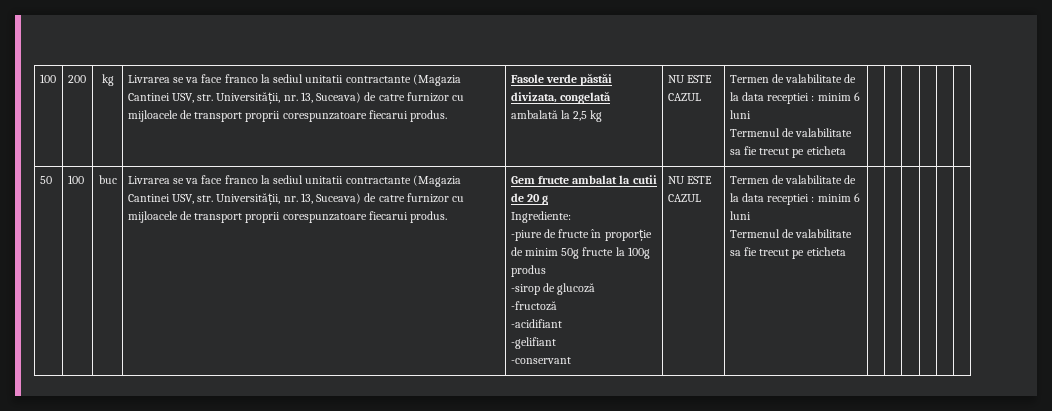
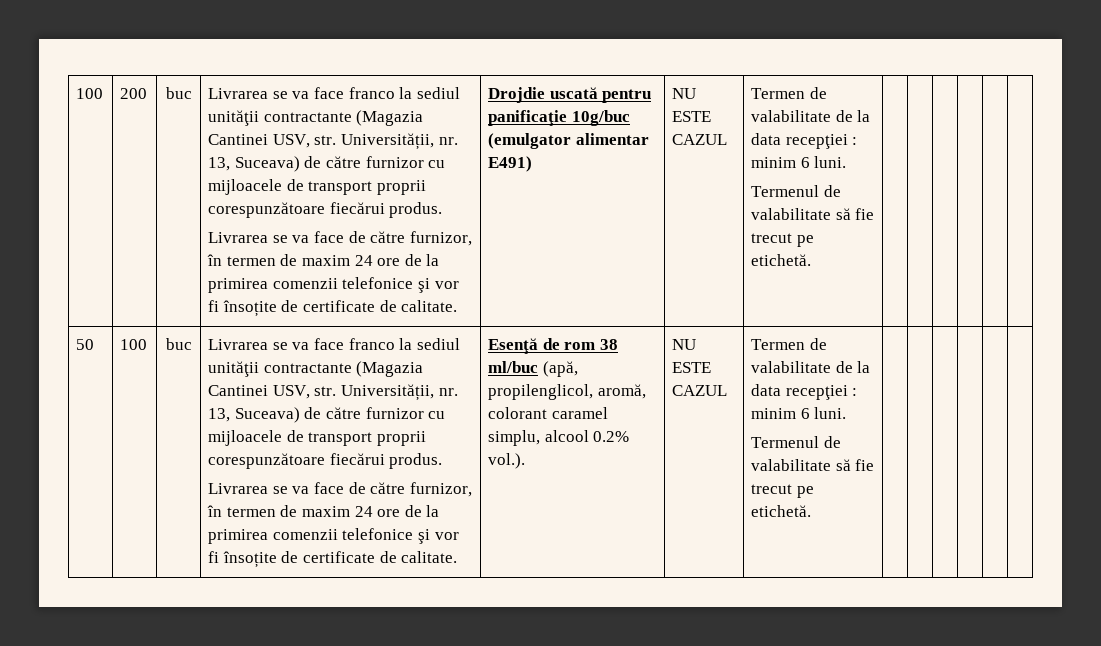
- 200 | kg | Livrarea se va face franco la sediul unitatii contractante (Magazia Cantinei USV, str. Universității, nr. 13, Suceava) de catre furnizor cu mijloacele de transport proprii corespunzatoare fiecarui produs. | Fasole verde păstăi divizata, congelată ambalată la 2,5 kg | NU ESTE CAZUL | Termen de valabilitate de la data receptiei : minim 6 luni
- Termenul de valabilitate sa fie trecut pe eticheta
+ 200 | buc | Livrarea se va face franco la sediul unităţii contractante (Magazia Cantinei USV, str. Universității, nr. 13, Suceava) de către furnizor cu mijloacele de transport proprii corespunzătoare fiecărui produs.
+ Livrarea se va face de către furnizor, în termen de maxim 24 ore de la primirea comenzii telefonice şi vor fi însoțite de certificate de calitate. | Drojdie uscată pentru panificaţie 10g/buc (emulgator alimentar E491) | NU ESTE CAZUL | Termen de valabilitate de la data recepţiei : minim 6 luni.
+ Termenul de valabilitate să fie trecut pe etichetă.
- 100 | buc | Livrarea se va face franco la sediul unitatii contractante (Magazia Cantinei USV, str. Universității, nr. 13, Suceava) de catre furnizor cu mijloacele de transport proprii corespunzatoare fiecarui produs. | Gem fructe ambalat la cutii de 20 g
- Ingrediente:
- -piure de fructe în proporție de minim 50g fructe la 100g produs
- -sirop de glucoză
- -fructoză
- -acidifiant
- -gelifiant
- -conservant | NU ESTE CAZUL | Termen de valabilitate de la data receptiei : minim 6 luni
- Termenul de valabilitate sa fie trecut pe eticheta
+ 100 | buc | Livrarea se va face franco la sediul unităţii contractante (Magazia Cantinei USV, str. Universității, nr. 13, Suceava) de către furnizor cu mijloacele de transport proprii corespunzătoare fiecărui produs.
+ Livrarea se va face de către furnizor, în termen de maxim 24 ore de la primirea comenzii telefonice şi vor fi însoțite de certificate de calitate. | Esenţă de rom 38 ml/buc (apă, propilenglicol, aromă, colorant caramel simplu, alcool 0.2% vol.). | NU ESTE CAZUL | Termen de valabilitate de la data recepţiei : minim 6 luni.
+ Termenul de valabilitate să fie trecut pe etichetă.

